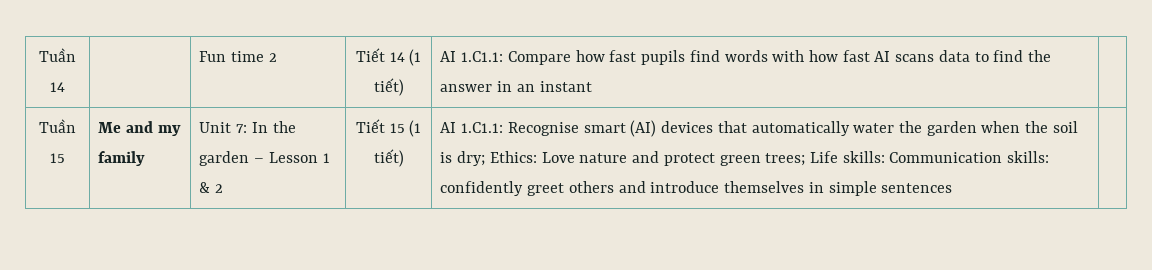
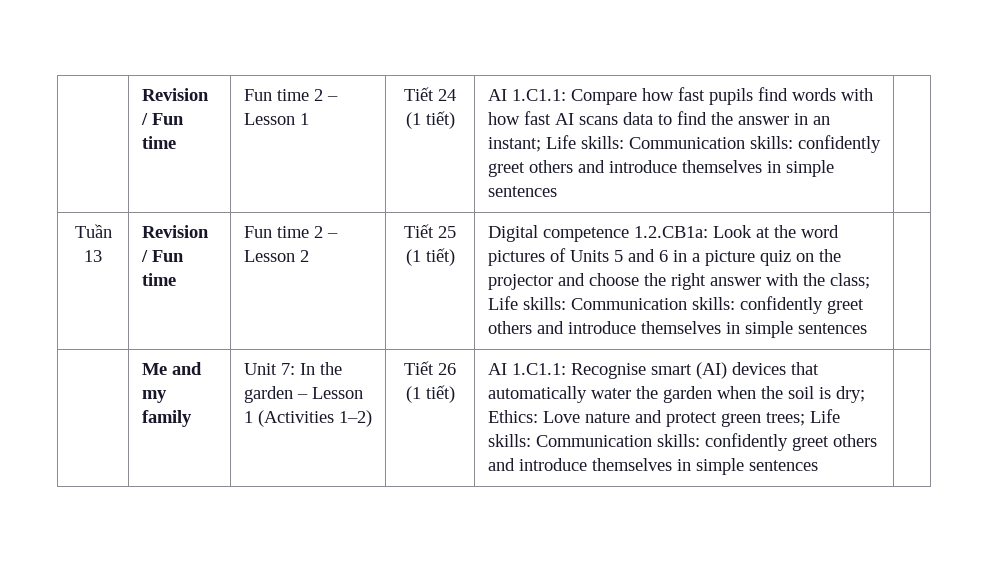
- Tuần 14 | | Fun time 2 | Tiết 14 (1 tiết)
+ Revision / Fun time | Fun time 2 – Lesson 1 | Tiết 24 (1 tiết)
- AI 1.C1.1: Compare how fast pupils find words with how fast AI scans data to find the answer in an instant |
- Tuần 15
+ AI 1.C1.1: Compare how fast pupils find words with how fast AI scans data to find the answer in an instant; Life skills: Communication skills: confidently greet others and introduce themselves in simple sentences |
+ Tuần 13 | Revision / Fun time | Fun time 2 – Lesson 2 | Tiết 25 (1 tiết) | Digital competence 1.2.CB1a: Look at the word pictures of Units 5 and 6 in a picture quiz on the projector and choose the right answer with the class; Life skills: Communication skills: confidently greet others and introduce themselves in simple sentences
- Unit 7: In the garden – Lesson 1 & 2 | Tiết 15 (1 tiết)
+ Unit 7: In the garden – Lesson 1 (Activities 1–2) | Tiết 26 (1 tiết)

